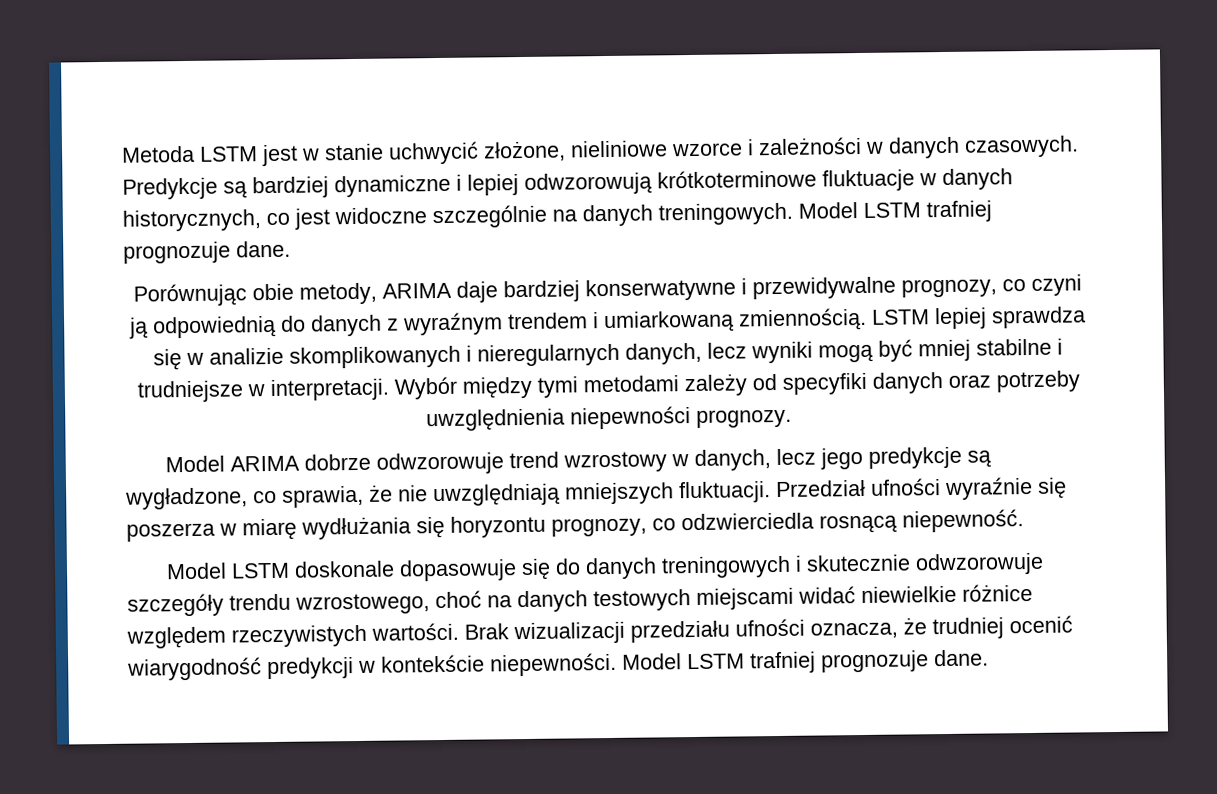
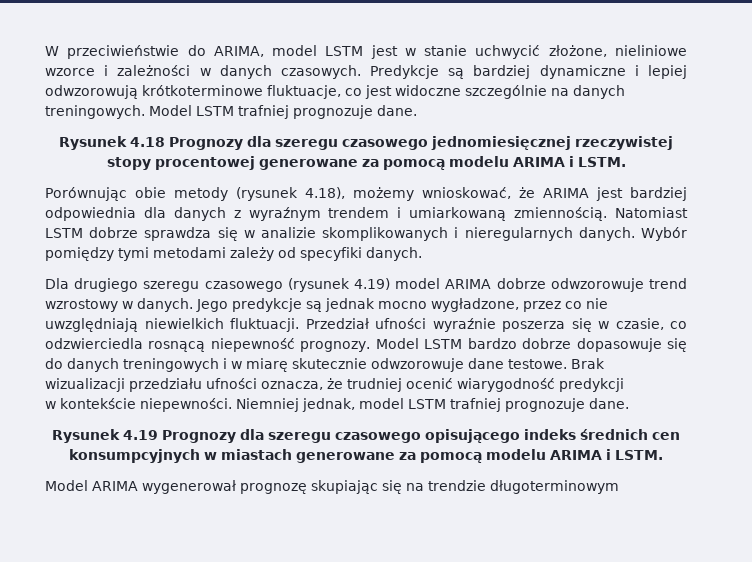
- Metoda LSTM jest w stanie uchwycić złożone, nieliniowe wzorce i zależności w danych czasowych.
+ W przeciwieństwie do ARIMA, model LSTM jest w stanie uchwycić złożone, nieliniowe wzorce i zależności w danych czasowych.
- Predykcje są bardziej dynamiczne i lepiej odwzorowują krótkoterminowe fluktuacje w danych historycznych, co jest widoczne szczególnie na danych treningowych.
+ Predykcje są bardziej dynamiczne i lepiej odwzorowują krótkoterminowe fluktuacje, co jest widoczne szczególnie na danych treningowych.
- Porównując obie metody, ARIMA daje bardziej konserwatywne i przewidywalne prognozy, co czyni ją odpowiednią do danych z wyraźnym trendem i umiarkowaną zmiennością.
+ Rysunek 4.18 Prognozy dla szeregu czasowego jednomiesięcznej rzeczywistej stopy procentowej generowane za pomocą modelu ARIMA i LSTM.
+ Porównując obie metody (rysunek 4.18), możemy wnioskować, że ARIMA jest bardziej odpowiednia dla danych z wyraźnym trendem i umiarkowaną zmiennością.
- LSTM lepiej sprawdza się w analizie skomplikowanych i nieregularnych danych, lecz wyniki mogą być mniej stabilne i trudniejsze w interpretacji. Wybór między tymi metodami zależy od specyfiki danych oraz potrzeby uwzględnienia niepewności prognozy.
- Model ARIMA dobrze odwzorowuje trend wzrostowy w danych, lecz jego predykcje są wygładzone, co sprawia, że nie uwzględniają mniejszych fluktuacji.
+ Natomiast LSTM dobrze sprawdza się w analizie skomplikowanych i nieregularnych danych. Wybór pomiędzy tymi metodami zależy od specyfiki danych.
+ Dla drugiego szeregu czasowego (rysunek 4.19) model ARIMA dobrze odwzorowuje trend wzrostowy w danych. Jego predykcje są jednak mocno wygładzone, przez co nie uwzględniają niewielkich fluktuacji.
- Przedział ufności wyraźnie się poszerza w miarę wydłużania się horyzontu prognozy, co odzwierciedla rosnącą niepewność.
- Model LSTM doskonale dopasowuje się do danych treningowych i skutecznie odwzorowuje szczegóły trendu wzrostowego, choć na danych testowych miejscami widać niewielkie różnice względem rzeczywistych wartości.
+ Przedział ufności wyraźnie poszerza się w czasie, co odzwierciedla rosnącą niepewność prognozy. Model LSTM bardzo dobrze dopasowuje się do danych treningowych i w miarę skutecznie odwzorowuje dane testowe.
- Brak wizualizacji przedziału ufności oznacza, że trudniej ocenić wiarygodność predykcji w kontekście niepewności. Model LSTM trafniej prognozuje dane.
+ Brak wizualizacji przedziału ufności oznacza, że trudniej ocenić wiarygodność predykcji
+ w kontekście niepewności. Niemniej jednak, model LSTM trafniej prognozuje dane.
+ Rysunek 4.19 Prognozy dla szeregu czasowego opisującego indeks średnich cen konsumpcyjnych w miastach generowane za pomocą modelu ARIMA i LSTM.
+ Model ARIMA wygenerował prognozę skupiając się na trendzie długoterminowym

